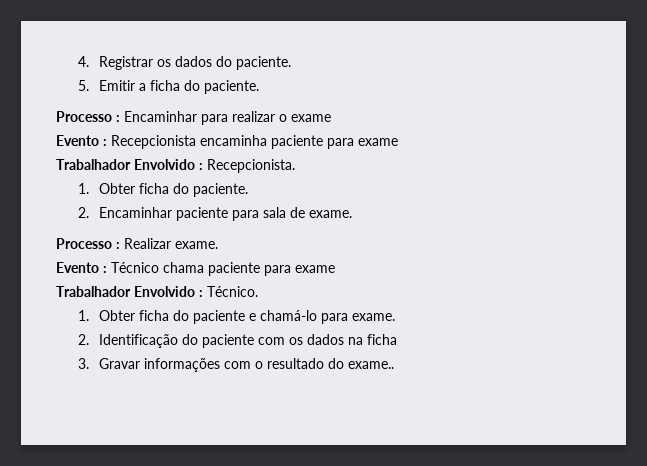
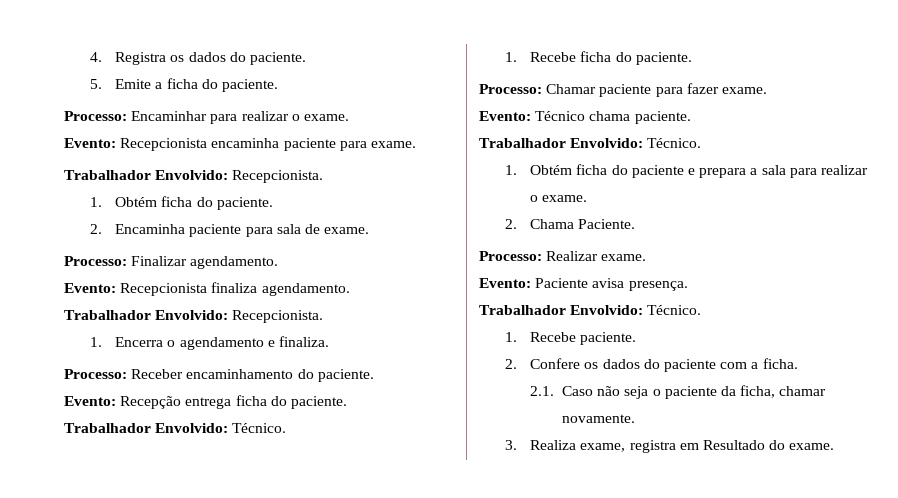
- 4. Registrar os dados do paciente.
+ 4. Registra os dados do paciente.
- 5. Emitir a ficha do paciente.
+ 5. Emite a ficha do paciente.
- Processo : Encaminhar para realizar o exame
- Evento : Recepcionista encaminha paciente para exame
- Trabalhador Envolvido : Recepcionista.
- 1. Obter ficha do paciente.
+ Processo: Encaminhar para realizar o exame.
+ Evento: Recepcionista encaminha paciente para exame.
+ Trabalhador Envolvido: Recepcionista.
+ 1. Obtém ficha do paciente.
- 2. Encaminhar paciente para sala de exame.
+ 2. Encaminha paciente para sala de exame.
- Processo : Realizar exame.
- Evento : Técnico chama paciente para exame
- Trabalhador Envolvido : Técnico.
- 1. Obter ficha do paciente e chamá-lo para exame.
- 2. Identificação do paciente com os dados na ficha
- 3. Gravar informações com o resultado do exame..
+ Processo: Finalizar agendamento.
+ Evento: Recepcionista finaliza agendamento.
+ Trabalhador Envolvido: Recepcionista.
+ 1. Encerra o agendamento e finaliza.
+ Processo: Receber encaminhamento do paciente.
+ Evento: Recepção entrega ficha do paciente.
+ Trabalhador Envolvido: Técnico.
+ 1. Recebe ficha do paciente.
+ Processo: Chamar paciente para fazer exame.
+ Evento: Técnico chama paciente.
+ Trabalhador Envolvido: Técnico.
+ 1. Obtém ficha do paciente e prepara a sala para realizar o exame.
+ 2. Chama Paciente.
+ Processo: Realizar exame.
+ Evento: Paciente avisa presença.
+ Trabalhador Envolvido: Técnico.
+ 1. Recebe paciente.
+ 2. Confere os dados do paciente com a ficha.
+ 2.1. Caso não seja o paciente da ficha, chamar novamente.
+ 3. Realiza exame, registra em Resultado do exame.

